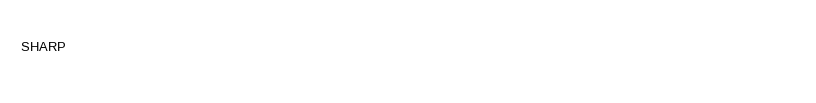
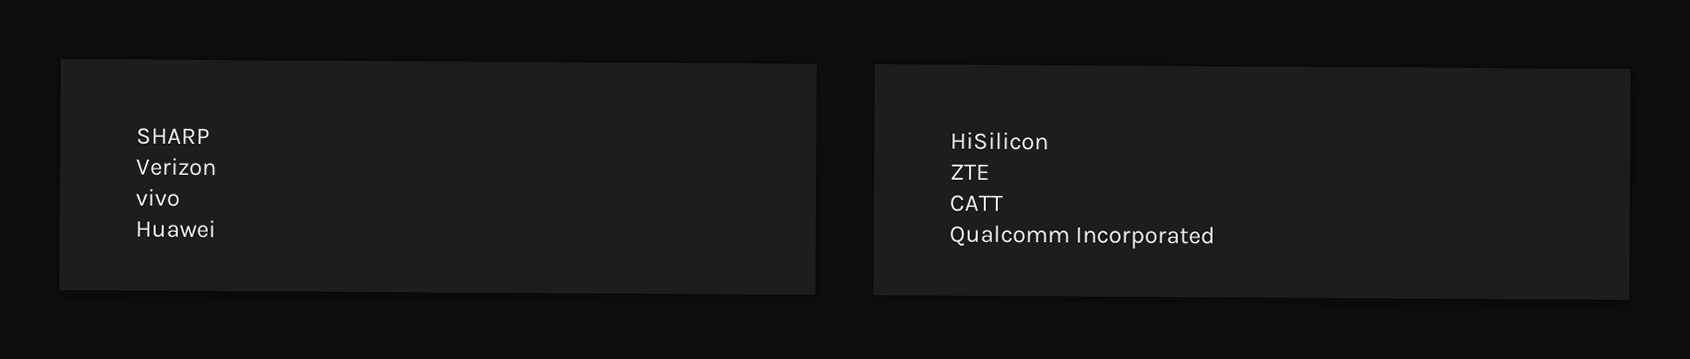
+ Verizon
+ vivo
+ Huawei
+ HiSilicon
+ ZTE
+ CATT
+ Qualcomm Incorporated

